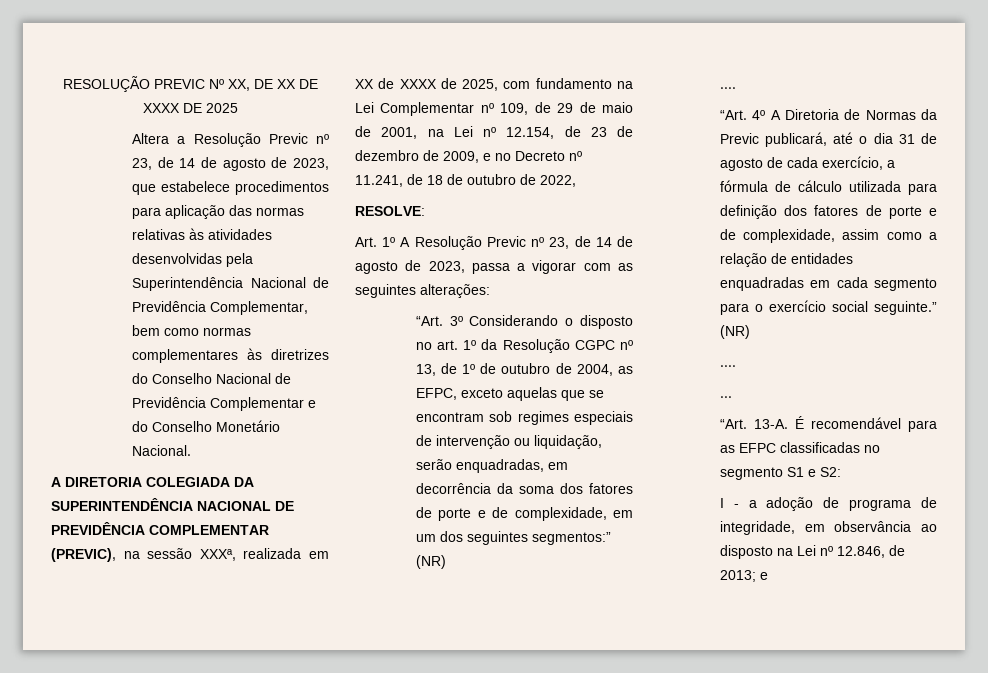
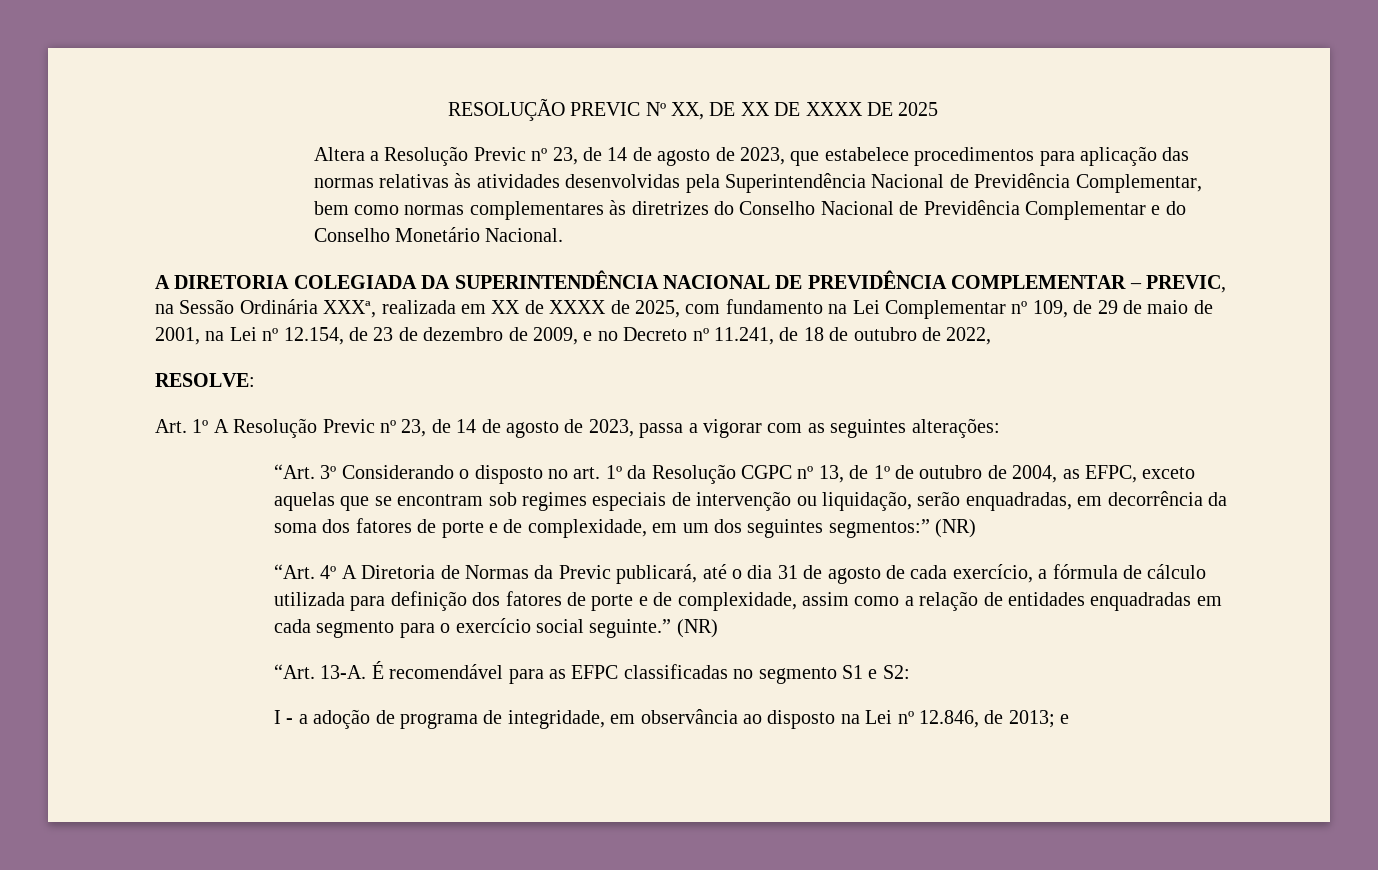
- A DIRETORIA COLEGIADA DA SUPERINTENDÊNCIA NACIONAL DE PREVIDÊNCIA COMPLEMENTAR (PREVIC), na sessão XXXª, realizada em XX de XXXX de 2025, com fundamento na Lei Complementar nº 109, de 29 de maio de 2001, na Lei nº 12.154, de 23 de dezembro de 2009, e no Decreto nº 11.241, de 18 de outubro de 2022,
+ A DIRETORIA COLEGIADA DA SUPERINTENDÊNCIA NACIONAL DE PREVIDÊNCIA COMPLEMENTAR – PREVIC, na Sessão Ordinária XXXª, realizada em XX de XXXX de 2025, com fundamento na Lei Complementar nº 109, de 29 de maio de 2001, na Lei nº 12.154, de 23 de dezembro de 2009, e no Decreto nº 11.241, de 18 de outubro de 2022,
  “Art. 3º Considerando o disposto no art. 1º da Resolução CGPC nº 13, de 1º de outubro de 2004, as EFPC, exceto aquelas que se encontram sob regimes especiais de intervenção ou liquidação, serão enquadradas, em decorrência da soma dos fatores de porte e de complexidade, em um dos seguintes segmentos:” (NR)
- ....
  “Art. 4º A Diretoria de Normas da Previc publicará, até o dia 31 de agosto de cada exercício, a fórmula de cálculo utilizada para definição dos fatores de porte e de complexidade, assim como a relação de entidades enquadradas em cada segmento para o exercício social seguinte.” (NR)
- ....
- ...

